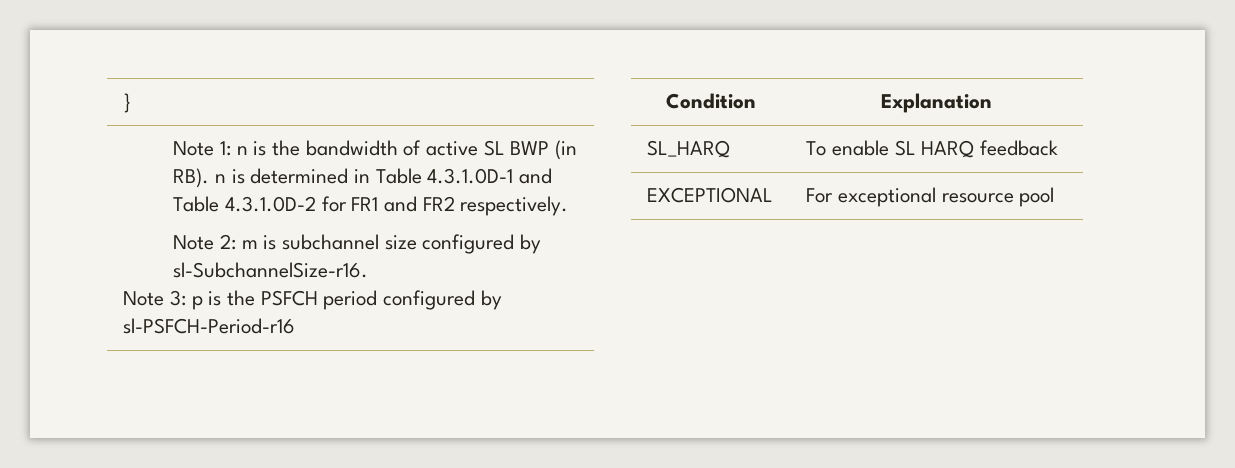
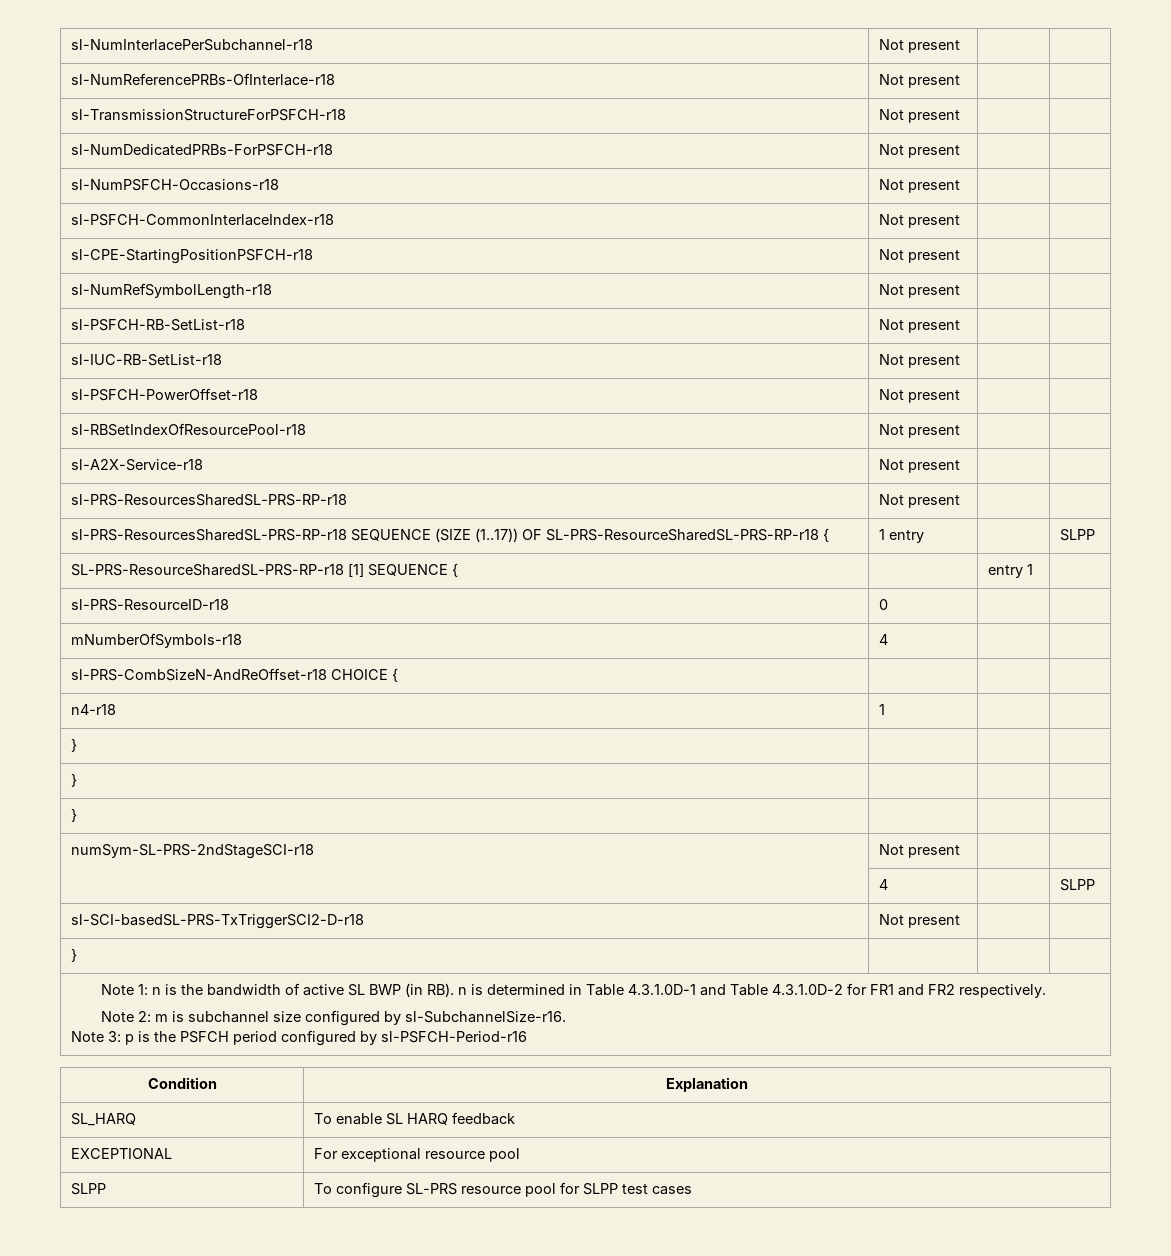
+ sl-NumInterlacePerSubchannel-r18 | Not present | |
+ sl-NumReferencePRBs-OfInterlace-r18 | Not present | |
+ sl-TransmissionStructureForPSFCH-r18 | Not present | |
+ sl-NumDedicatedPRBs-ForPSFCH-r18 | Not present | |
+ sl-NumPSFCH-Occasions-r18 | Not present | |
+ sl-PSFCH-CommonInterlaceIndex-r18 | Not present | |
+ sl-CPE-StartingPositionPSFCH-r18 | Not present | |
+ sl-NumRefSymbolLength-r18 | Not present | |
+ sl-PSFCH-RB-SetList-r18 | Not present | |
+ sl-IUC-RB-SetList-r18 | Not present | |
+ sl-PSFCH-PowerOffset-r18 | Not present | |
+ sl-RBSetIndexOfResourcePool-r18 | Not present | |
+ sl-A2X-Service-r18 | Not present | |
+ sl-PRS-ResourcesSharedSL-PRS-RP-r18 | Not present | |
+ sl-PRS-ResourcesSharedSL-PRS-RP-r18 SEQUENCE (SIZE (1..17)) OF SL-PRS-ResourceSharedSL-PRS-RP-r18 { | 1 entry | | SLPP
+ SL-PRS-ResourceSharedSL-PRS-RP-r18 [1] SEQUENCE { | | entry 1 |
+ sl-PRS-ResourceID-r18 | 0 | |
+ mNumberOfSymbols-r18 | 4 | |
+ sl-PRS-CombSizeN-AndReOffset-r18 CHOICE { | | |
+ n4-r18 | 1 | |
+ } | | |
+ } | | |
+ } | | |
+ numSym-SL-PRS-2ndStageSCI-r18 | Not present | |
+ | 4 | | SLPP
+ sl-SCI-basedSL-PRS-TxTriggerSCI2-D-r18 | Not present | |
+ SLPP | To configure SL-PRS resource pool for SLPP test cases

